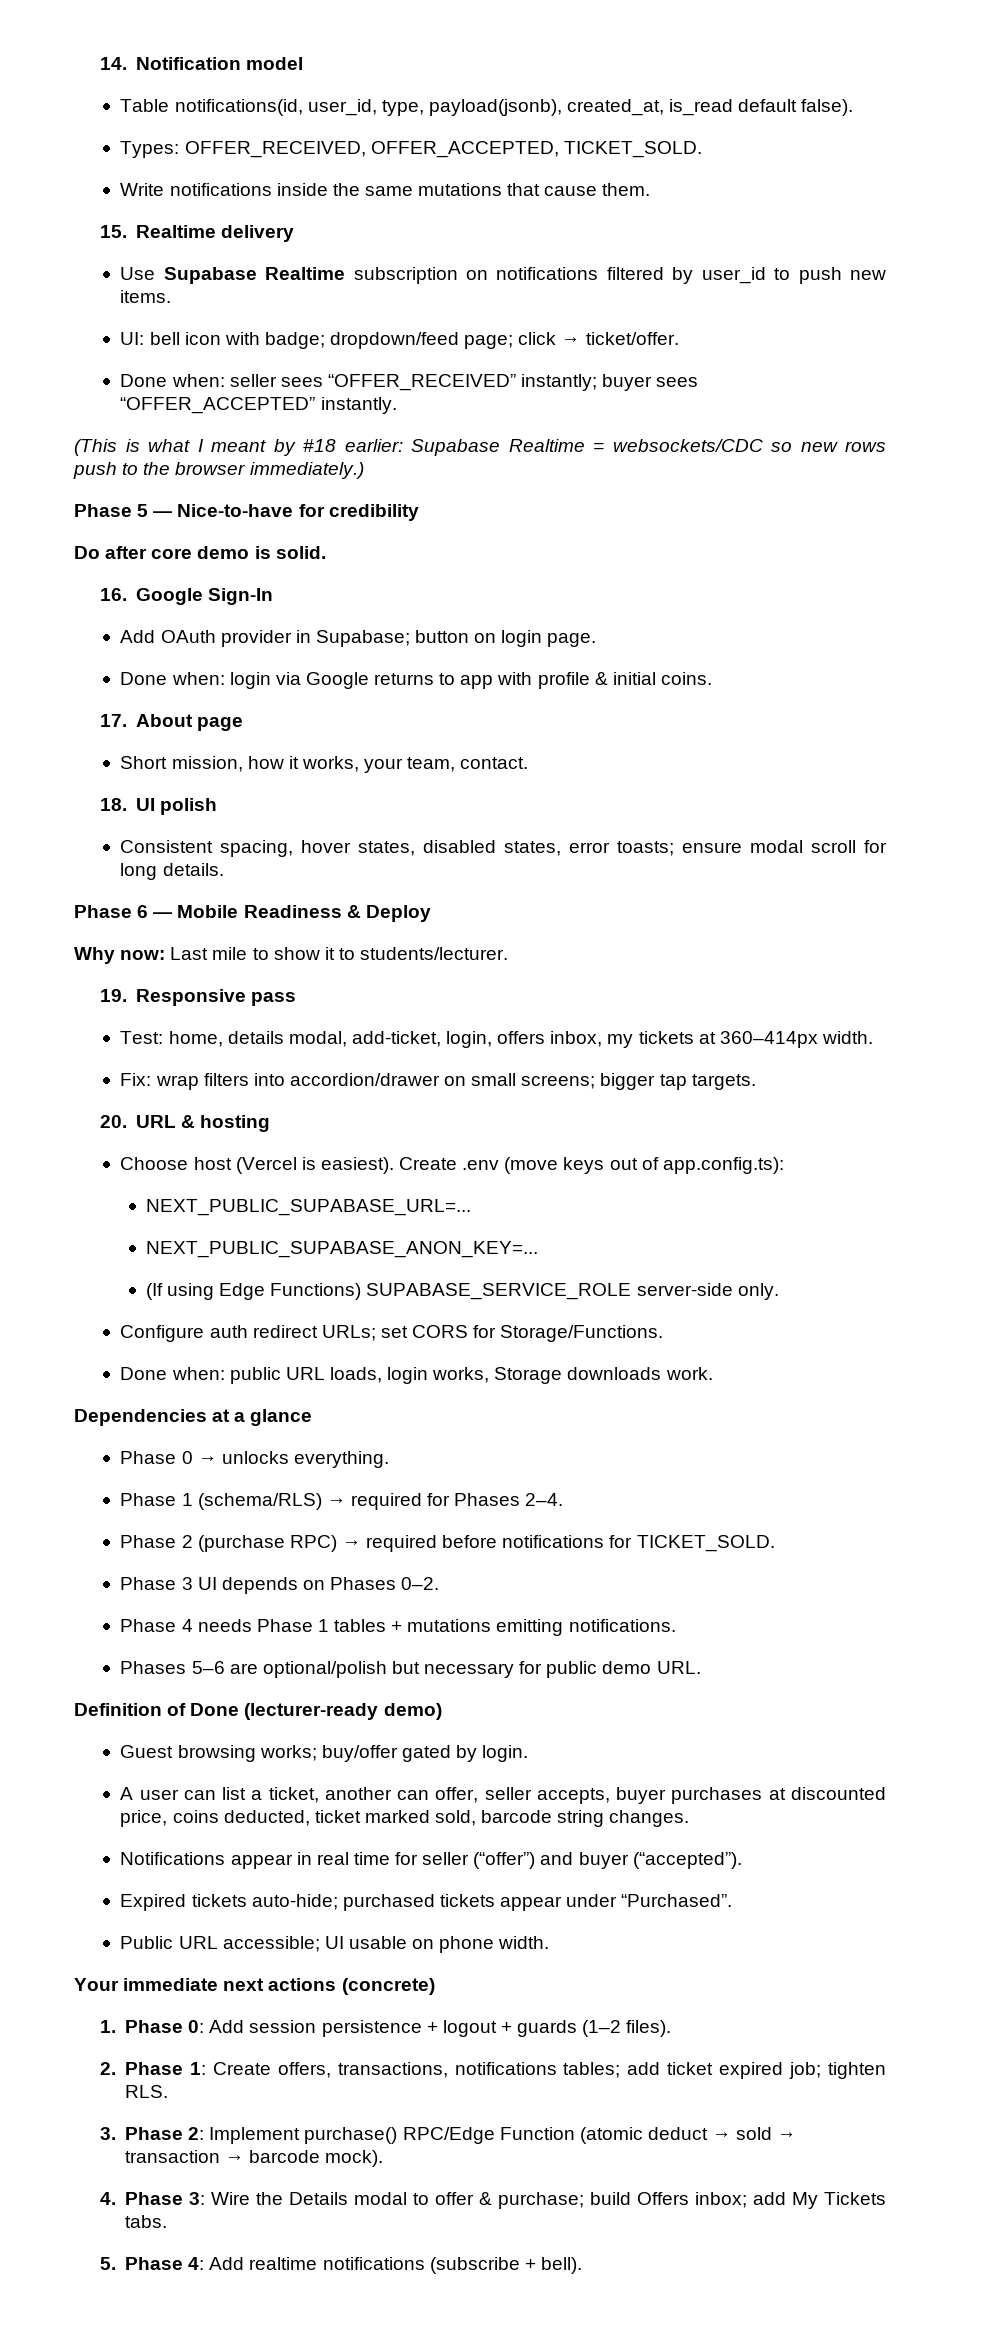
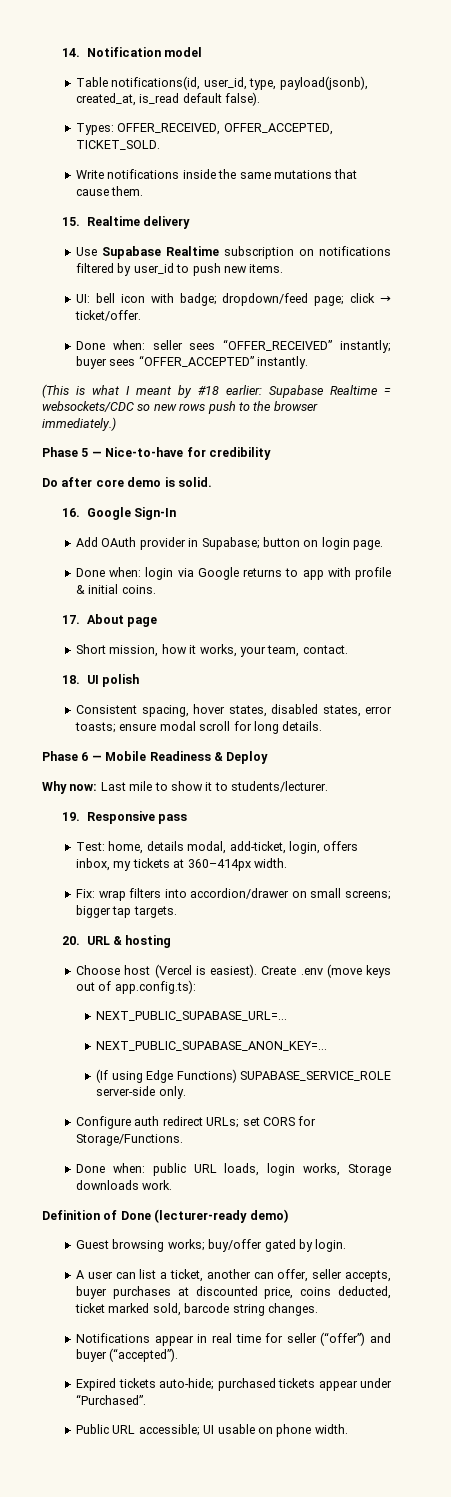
- Dependencies at a glance
- Phase 0 → unlocks everything.
- Phase 1 (schema/RLS) → required for Phases 2–4.
- Phase 2 (purchase RPC) → required before notifications for TICKET_SOLD.
- Phase 3 UI depends on Phases 0–2.
- Phase 4 needs Phase 1 tables + mutations emitting notifications.
- Phases 5–6 are optional/polish but necessary for public demo URL.
- Your immediate next actions (concrete)
- 1. Phase 0: Add session persistence + logout + guards (1–2 files).
- 2. Phase 1: Create offers, transactions, notifications tables; add ticket expired job; tighten RLS.
- 3. Phase 2: Implement purchase() RPC/Edge Function (atomic deduct → sold → transaction → barcode mock).
- 4. Phase 3: Wire the Details modal to offer & purchase; build Offers inbox; add My Tickets tabs.
- 5. Phase 4: Add realtime notifications (subscribe + bell).

